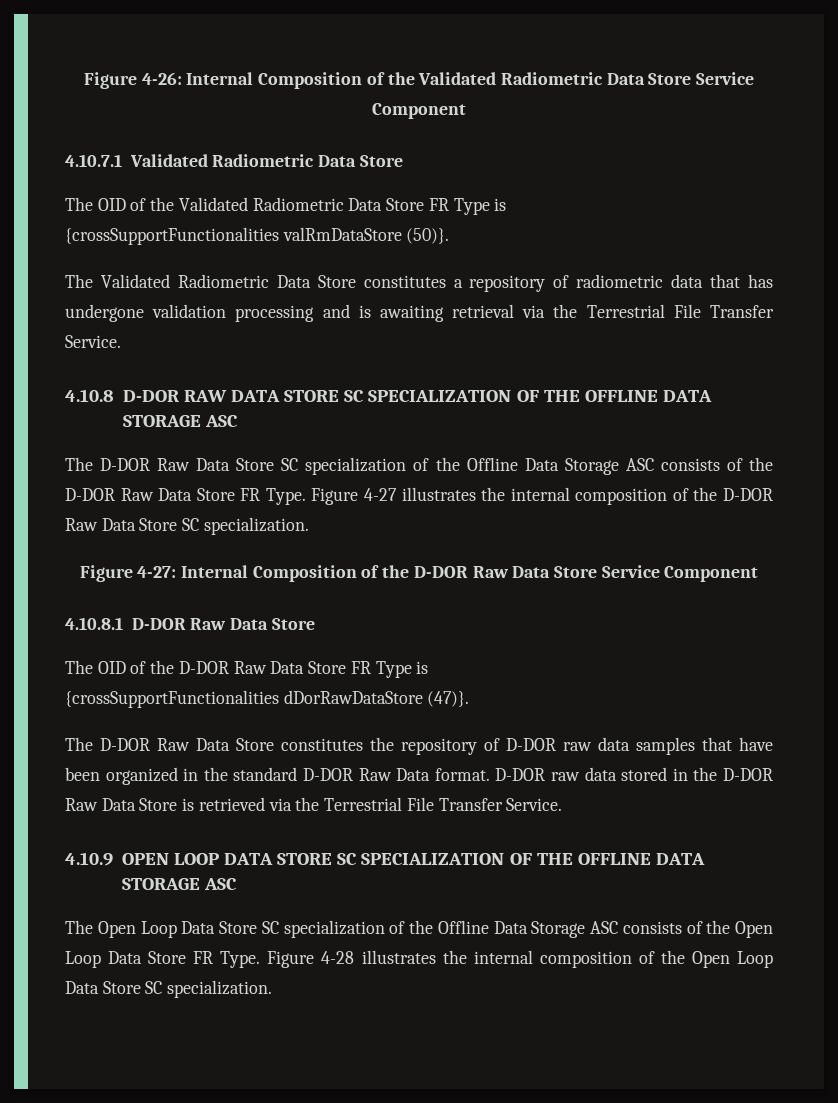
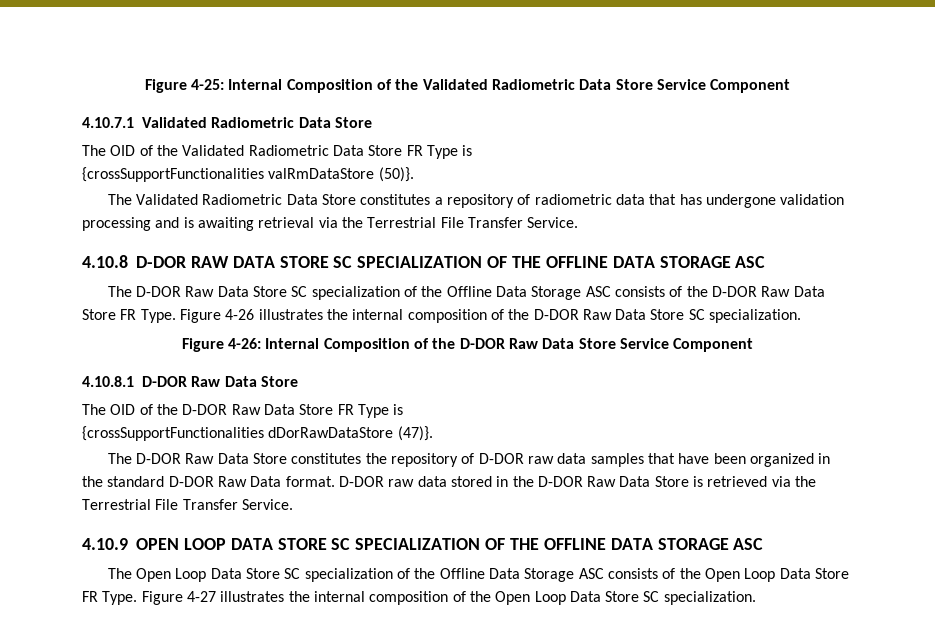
- Figure 4-26: Internal Composition of the Validated Radiometric Data Store Service Component
+ Figure 4-25: Internal Composition of the Validated Radiometric Data Store Service Component
- Figure 4-27 illustrates the internal composition of the D-DOR Raw Data Store SC specialization.
+ Figure 4-26 illustrates the internal composition of the D-DOR Raw Data Store SC specialization.
- Figure 4-27: Internal Composition of the D-DOR Raw Data Store Service Component
+ Figure 4-26: Internal Composition of the D-DOR Raw Data Store Service Component
- Figure 4-28 illustrates the internal composition of the Open Loop Data Store SC specialization.
+ Figure 4-27 illustrates the internal composition of the Open Loop Data Store SC specialization.

